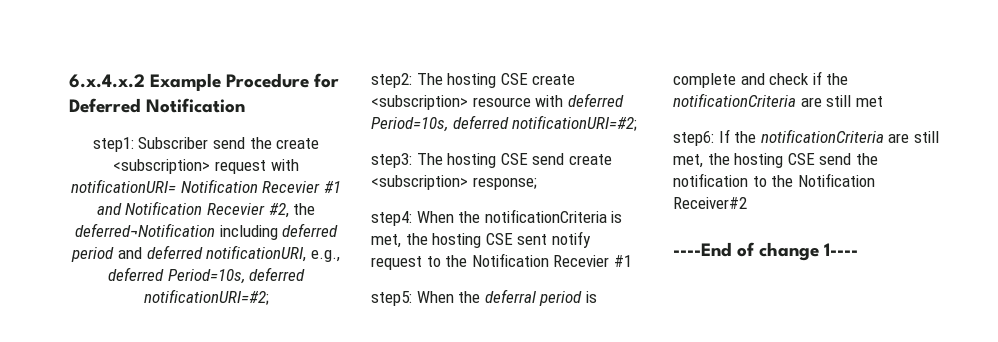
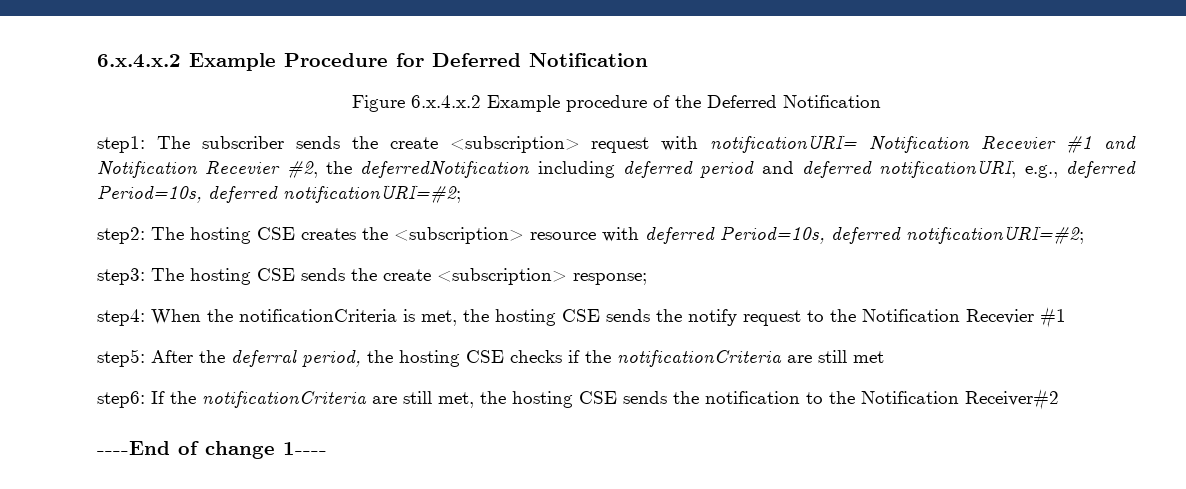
- step1: Subscriber send the create <subscription> request with notificationURI= Notification Recevier #1 and Notification Recevier #2, the deferred¬Notification including deferred period and deferred notificationURI, e.g., deferred Period=10s, deferred notificationURI=#2;
+ Figure 6.x.4.x.2 Example procedure of the Deferred Notification
+ step1: The subscriber sends the create <subscription> request with notificationURI= Notification Recevier #1 and Notification Recevier #2, the deferredNotification including deferred period and deferred notificationURI, e.g., deferred Period=10s, deferred notificationURI=#2;
- step2: The hosting CSE create <subscription> resource with deferred Period=10s, deferred notificationURI=#2;
+ step2: The hosting CSE creates the <subscription> resource with deferred Period=10s, deferred notificationURI=#2;
- step3: The hosting CSE send create <subscription> response;
+ step3: The hosting CSE sends the create <subscription> response;
- step4: When the notificationCriteria is met, the hosting CSE sent notify request to the Notification Recevier #1
+ step4: When the notificationCriteria is met, the hosting CSE sends the notify request to the Notification Recevier #1
- step5: When the deferral period is complete and check if the notificationCriteria are still met
+ step5: After the deferral period, the hosting CSE checks if the notificationCriteria are still met
- step6: If the notificationCriteria are still met, the hosting CSE send the notification to the Notification Receiver#2
+ step6: If the notificationCriteria are still met, the hosting CSE sends the notification to the Notification Receiver#2

